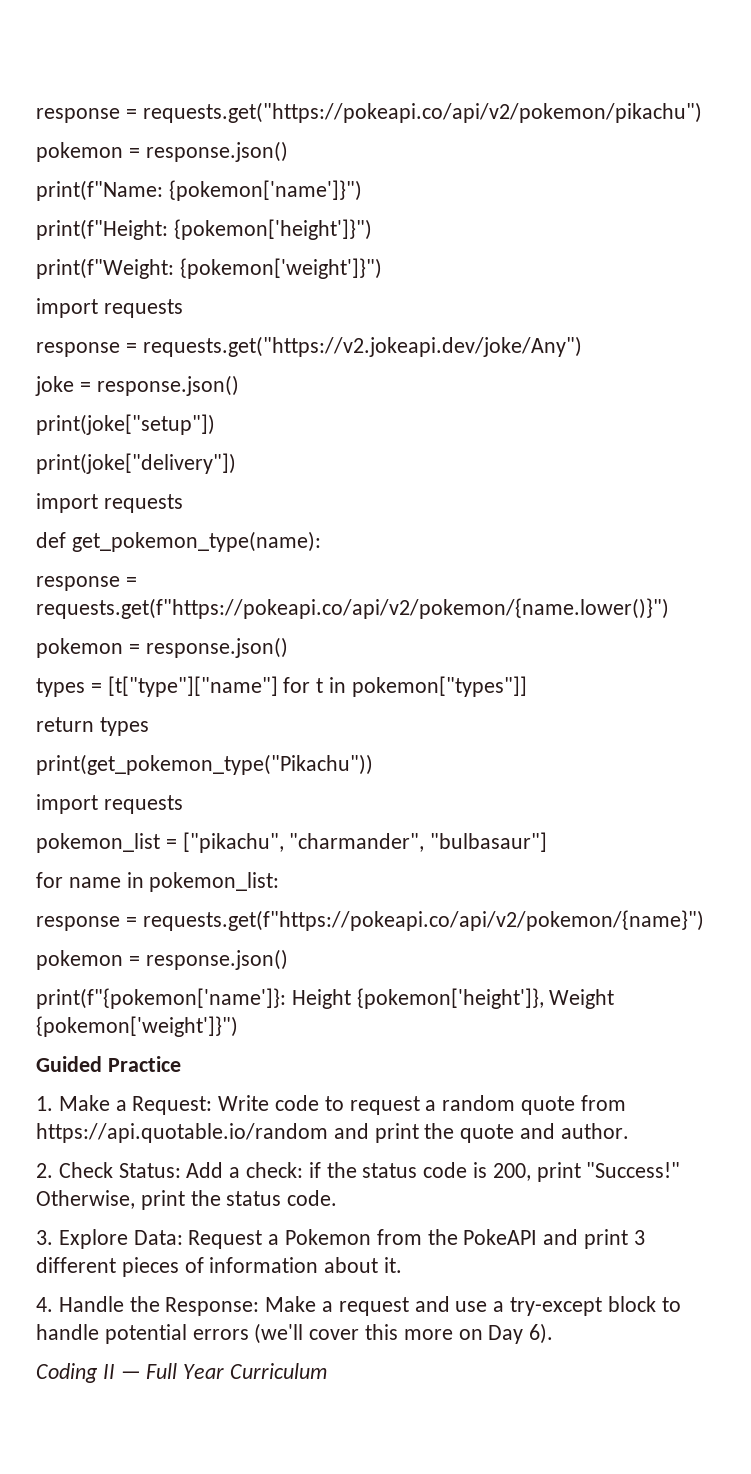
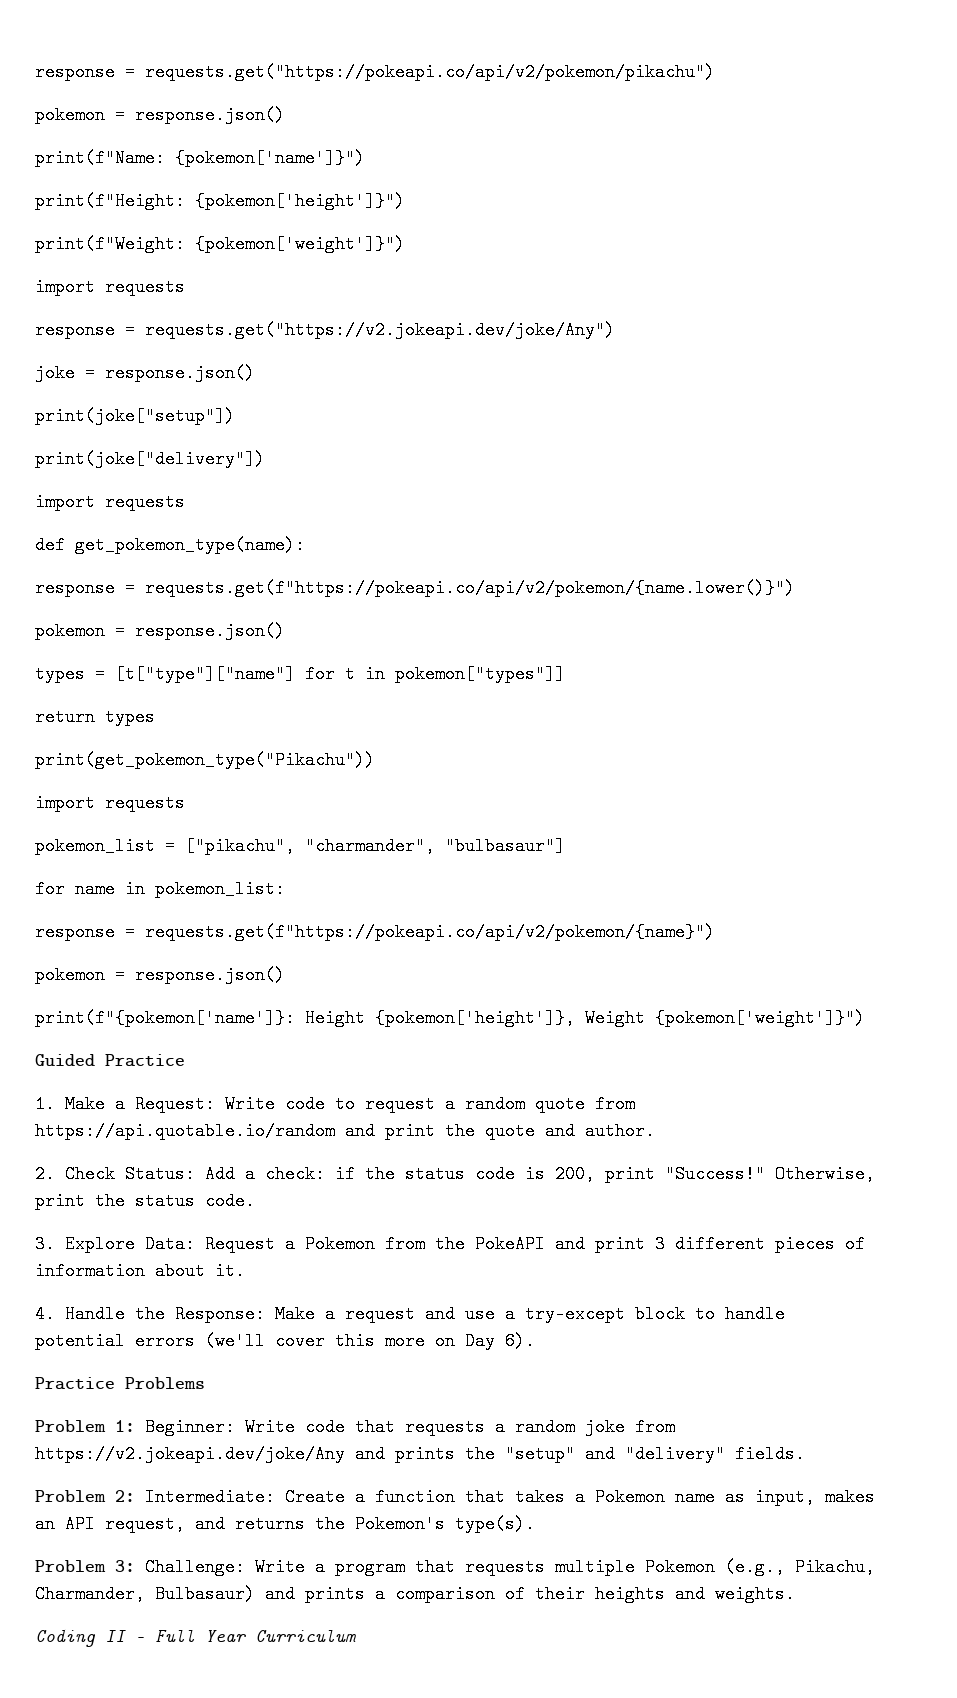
+ Practice Problems
+ Problem 1: Beginner: Write code that requests a random joke from https://v2.jokeapi.dev/joke/Any and prints the "setup" and "delivery" fields.
+ Problem 2: Intermediate: Create a function that takes a Pokemon name as input, makes an API request, and returns the Pokemon's type(s).
+ Problem 3: Challenge: Write a program that requests multiple Pokemon (e.g., Pikachu, Charmander, Bulbasaur) and prints a comparison of their heights and weights.

